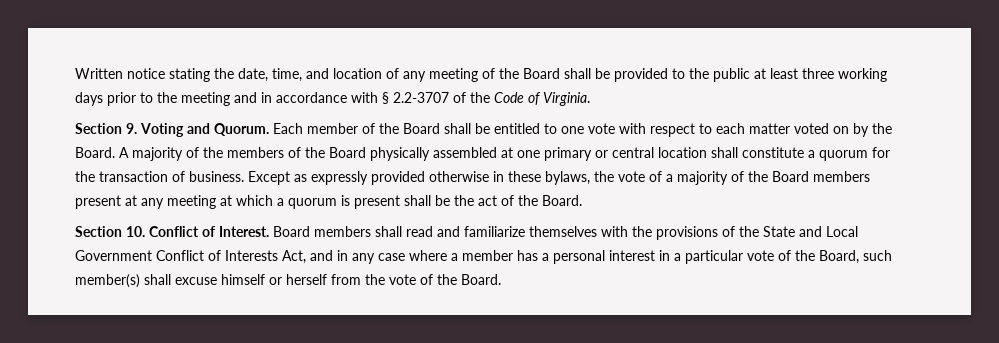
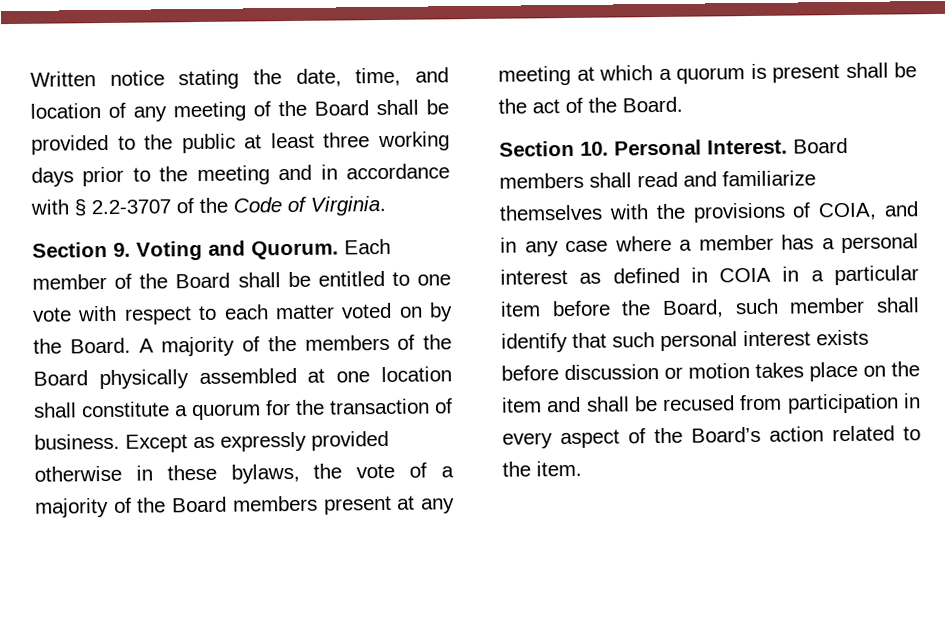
- A majority of the members of the Board physically assembled at one primary or central location shall constitute a quorum for the transaction of business.
+ A majority of the members of the Board physically assembled at one location shall constitute a quorum for the transaction of business.
- Section 10. Conflict of Interest.
+ Section 10. Personal Interest.
- Board members shall read and familiarize themselves with the provisions of the State and Local Government Conflict of Interests Act, and in any case where a member has a personal interest in a particular vote of the Board, such member(s) shall excuse himself or herself from the vote of the Board.
+ Board members shall read and familiarize themselves with the provisions of COIA, and in any case where a member has a personal interest as defined in COIA in a particular item before the Board, such member shall identify that such personal interest exists before discussion or motion takes place on the item and shall be recused from participation in every aspect of the Board’s action related to the item.

